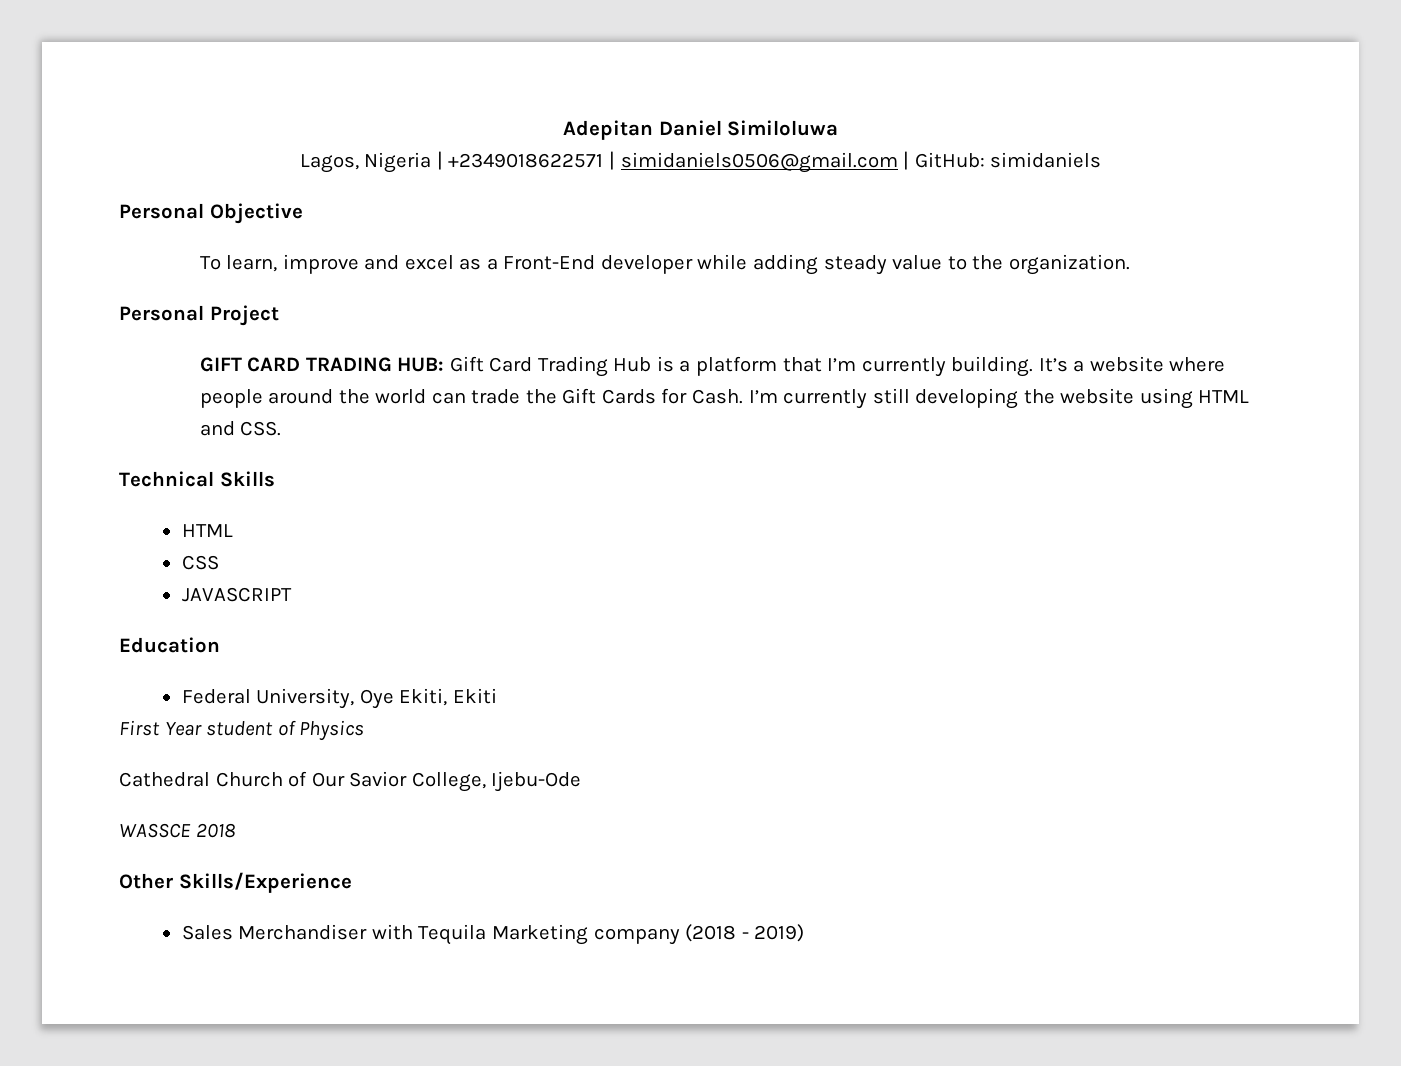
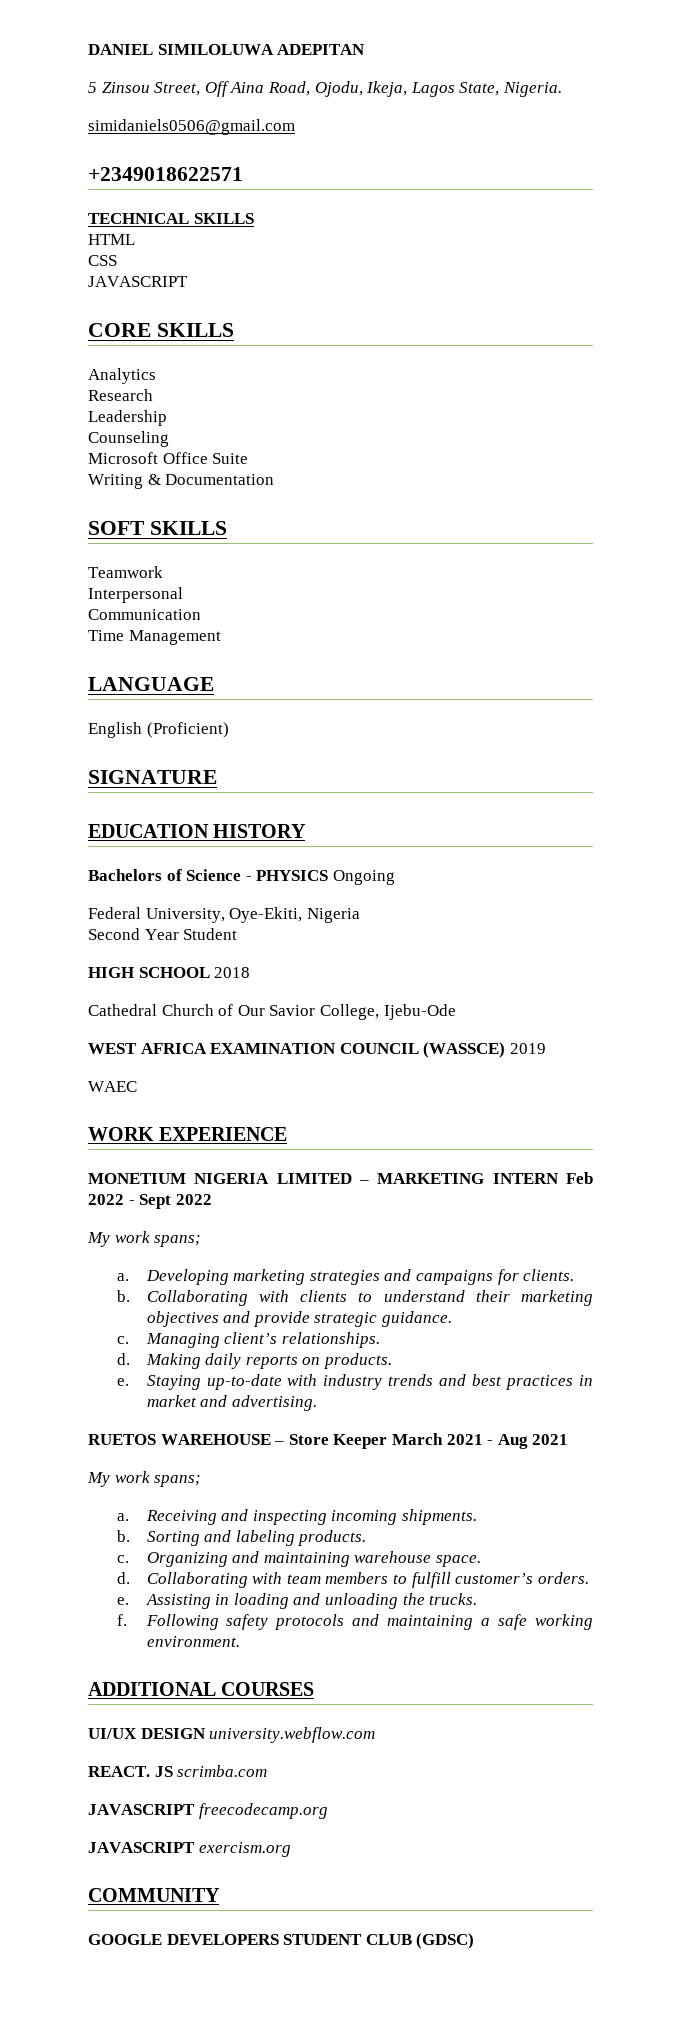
- Adepitan Daniel Similoluwa
- Lagos, Nigeria | +2349018622571 | simidaniels0506@gmail.com | GitHub: simidaniels
- Personal Objective
- To learn, improve and excel as a Front-End developer while adding steady value to the organization.
- Personal Project
- GIFT CARD TRADING HUB: Gift Card Trading Hub is a platform that I’m currently building. It’s a website where people around the world can trade the Gift Cards for Cash. I’m currently still developing the website using HTML and CSS.
- Technical Skills
+ DANIEL SIMILOLUWA ADEPITAN
+ 5 Zinsou Street, Off Aina Road, Ojodu, Ikeja, Lagos State, Nigeria.
+ simidaniels0506@gmail.com
+ +2349018622571
+ TECHNICAL SKILLS
  HTML
  CSS
  JAVASCRIPT
- Education
- Federal University, Oye Ekiti, Ekiti
- First Year student of Physics
+ CORE SKILLS
+ Analytics
+ Research
+ Leadership
+ Counseling
+ Microsoft Office Suite
+ Writing & Documentation
+ SOFT SKILLS
+ Teamwork
+ Interpersonal
+ Communication
+ Time Management
+ LANGUAGE
+ English (Proficient)
+ SIGNATURE
+ EDUCATION HISTORY
+ Bachelors of Science - PHYSICS Ongoing
+ Federal University, Oye-Ekiti, Nigeria
+ Second Year Student
+ HIGH SCHOOL 2018
- WASSCE 2018
- Other Skills/Experience
- Sales Merchandiser with Tequila Marketing company (2018 - 2019)
+ WEST AFRICA EXAMINATION COUNCIL (WASSCE) 2019
+ WAEC
+ WORK EXPERIENCE
+ MONETIUM NIGERIA LIMITED – MARKETING INTERN Feb 2022 - Sept 2022
+ My work spans;
+ a. Developing marketing strategies and campaigns for clients.
+ b. Collaborating with clients to understand their marketing objectives and provide strategic guidance.
+ c. Managing client’s relationships.
+ d. Making daily reports on products.
+ e. Staying up-to-date with industry trends and best practices in market and advertising.
+ RUETOS WAREHOUSE – Store Keeper March 2021 - Aug 2021
+ My work spans;
+ a. Receiving and inspecting incoming shipments.
+ b. Sorting and labeling products.
+ c. Organizing and maintaining warehouse space.
+ d. Collaborating with team members to fulfill customer’s orders.
+ e. Assisting in loading and unloading the trucks.
+ f. Following safety protocols and maintaining a safe working environment.
+ ADDITIONAL COURSES
+ UI/UX DESIGN university.webflow.com
+ REACT. JS scrimba.com
+ JAVASCRIPT freecodecamp.org
+ JAVASCRIPT exercism.org
+ COMMUNITY
+ GOOGLE DEVELOPERS STUDENT CLUB (GDSC)

